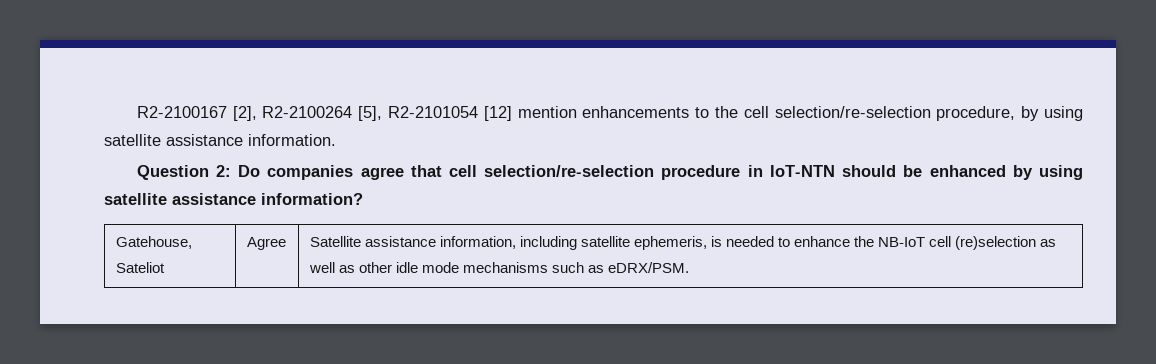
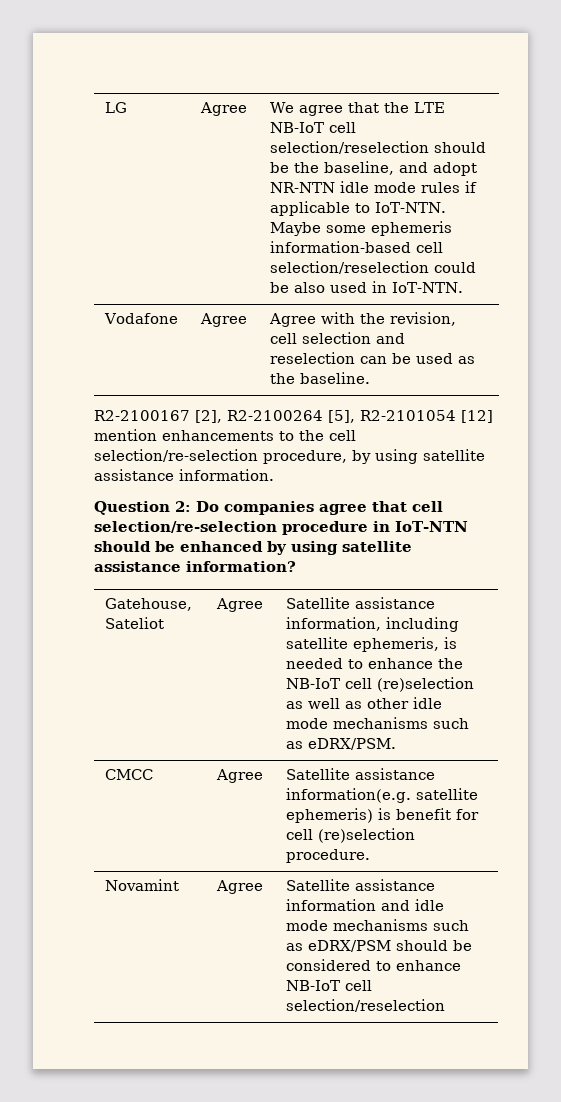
+ LG | Agree | We agree that the LTE NB-IoT cell selection/reselection should be the baseline, and adopt NR-NTN idle mode rules if applicable to IoT-NTN. Maybe some ephemeris information-based cell selection/reselection could be also used in IoT-NTN.
+ Vodafone | Agree | Agree with the revision, cell selection and reselection can be used as the baseline.
+ CMCC | Agree | Satellite assistance information(e.g. satellite ephemeris) is benefit for cell (re)selection procedure.
+ Novamint | Agree | Satellite assistance information and idle mode mechanisms such as eDRX/PSM should be considered to enhance NB-IoT cell selection/reselection

